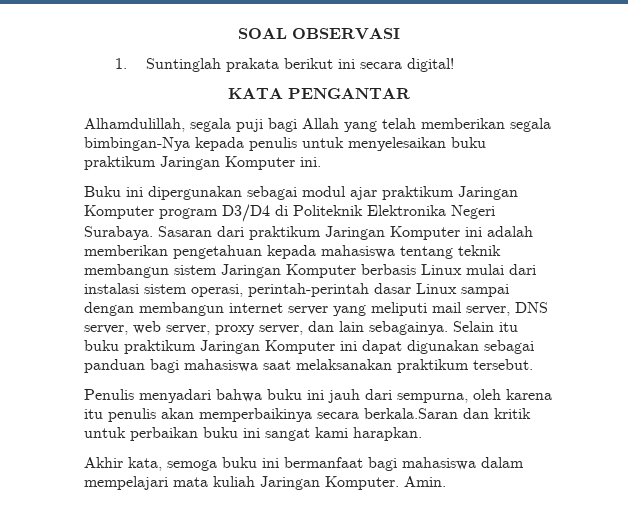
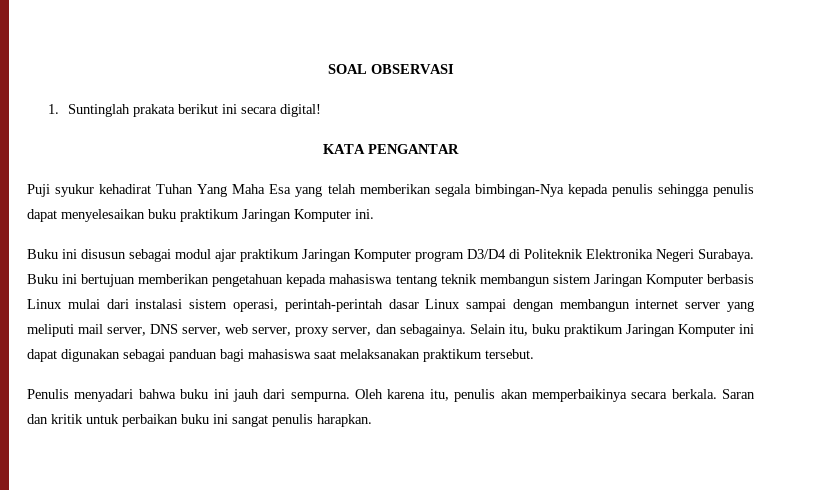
- Alhamdulillah, segala puji bagi Allah yang telah memberikan segala bimbingan-Nya kepada penulis untuk menyelesaikan buku praktikum Jaringan Komputer ini.
+ Puji syukur kehadirat Tuhan Yang Maha Esa yang telah memberikan segala bimbingan-Nya kepada penulis sehingga penulis dapat menyelesaikan buku praktikum Jaringan Komputer ini.
- Buku ini dipergunakan sebagai modul ajar praktikum Jaringan Komputer program D3/D4 di Politeknik Elektronika Negeri Surabaya.
+ Buku ini disusun sebagai modul ajar praktikum Jaringan Komputer program D3/D4 di Politeknik Elektronika Negeri Surabaya.
- Sasaran dari praktikum Jaringan Komputer ini adalah memberikan pengetahuan kepada mahasiswa tentang teknik membangun sistem Jaringan Komputer berbasis Linux mulai dari instalasi sistem operasi, perintah-perintah dasar Linux sampai dengan membangun internet server yang meliputi mail server, DNS server, web server, proxy server, dan lain sebagainya.
+ Buku ini bertujuan memberikan pengetahuan kepada mahasiswa tentang teknik membangun sistem Jaringan Komputer berbasis Linux mulai dari instalasi sistem operasi, perintah-perintah dasar Linux sampai dengan membangun internet server yang meliputi mail server, DNS server, web server, proxy server, dan sebagainya.
- Selain itu buku praktikum Jaringan Komputer ini dapat digunakan sebagai panduan bagi mahasiswa saat melaksanakan praktikum tersebut.
+ Selain itu, buku praktikum Jaringan Komputer ini dapat digunakan sebagai panduan bagi mahasiswa saat melaksanakan praktikum tersebut.
- Penulis menyadari bahwa buku ini jauh dari sempurna, oleh karena itu penulis akan memperbaikinya secara berkala.Saran dan kritik untuk perbaikan buku ini sangat kami harapkan.
+ Penulis menyadari bahwa buku ini jauh dari sempurna. Oleh karena itu, penulis akan memperbaikinya secara berkala. Saran dan kritik untuk perbaikan buku ini sangat penulis harapkan.
- Akhir kata, semoga buku ini bermanfaat bagi mahasiswa dalam mempelajari mata kuliah Jaringan Komputer. Amin.

